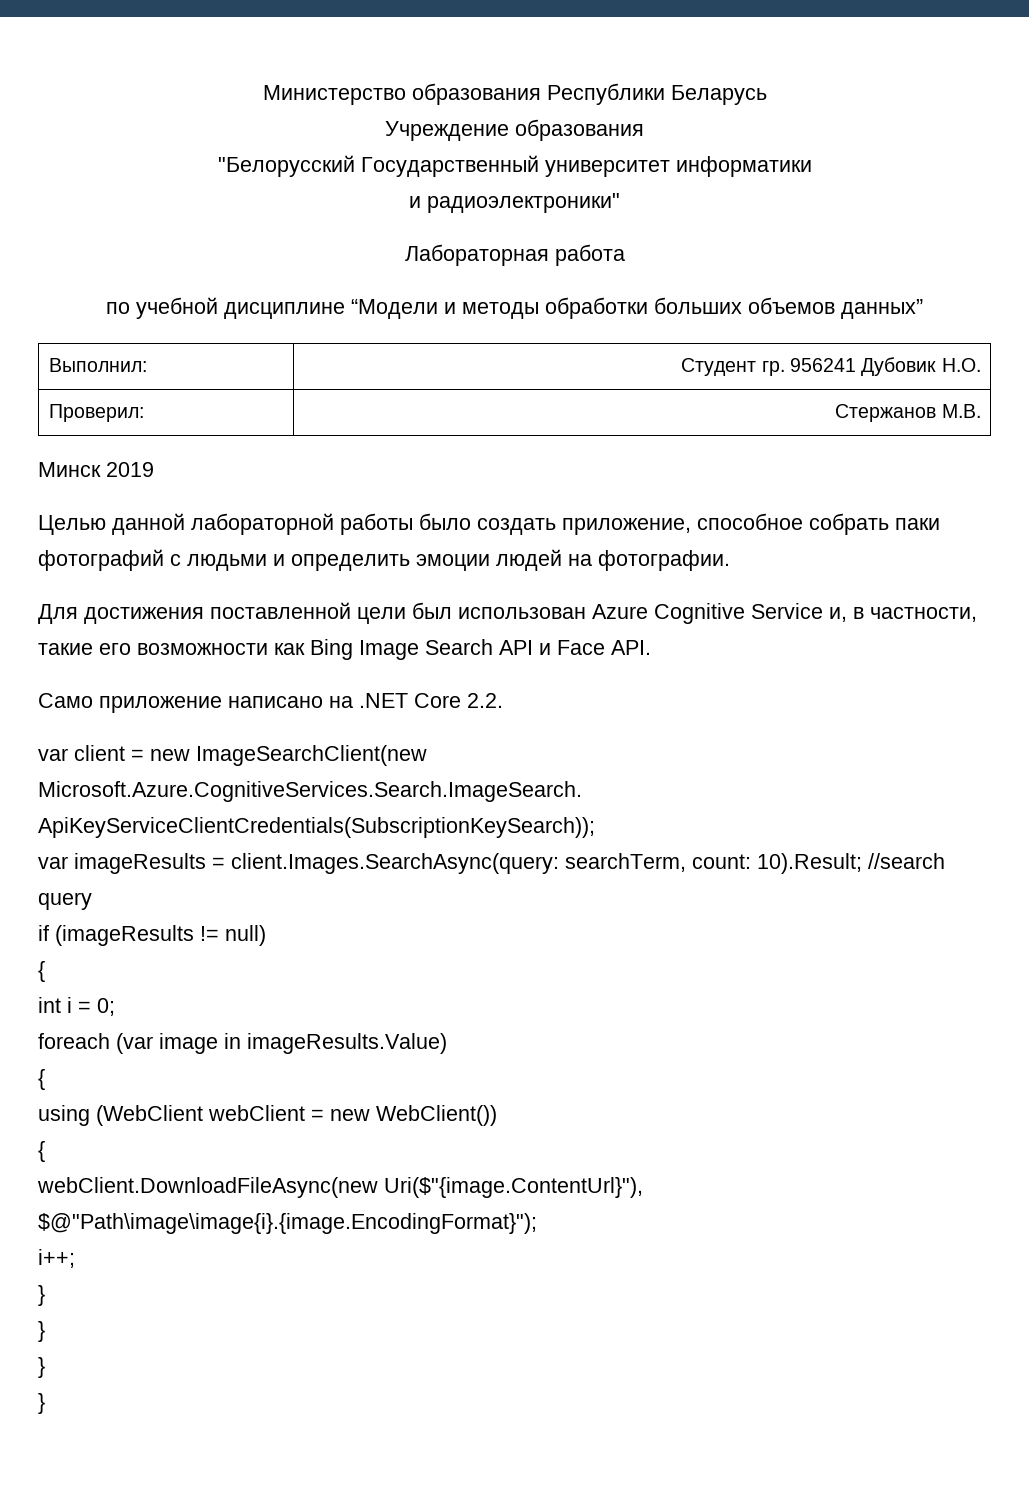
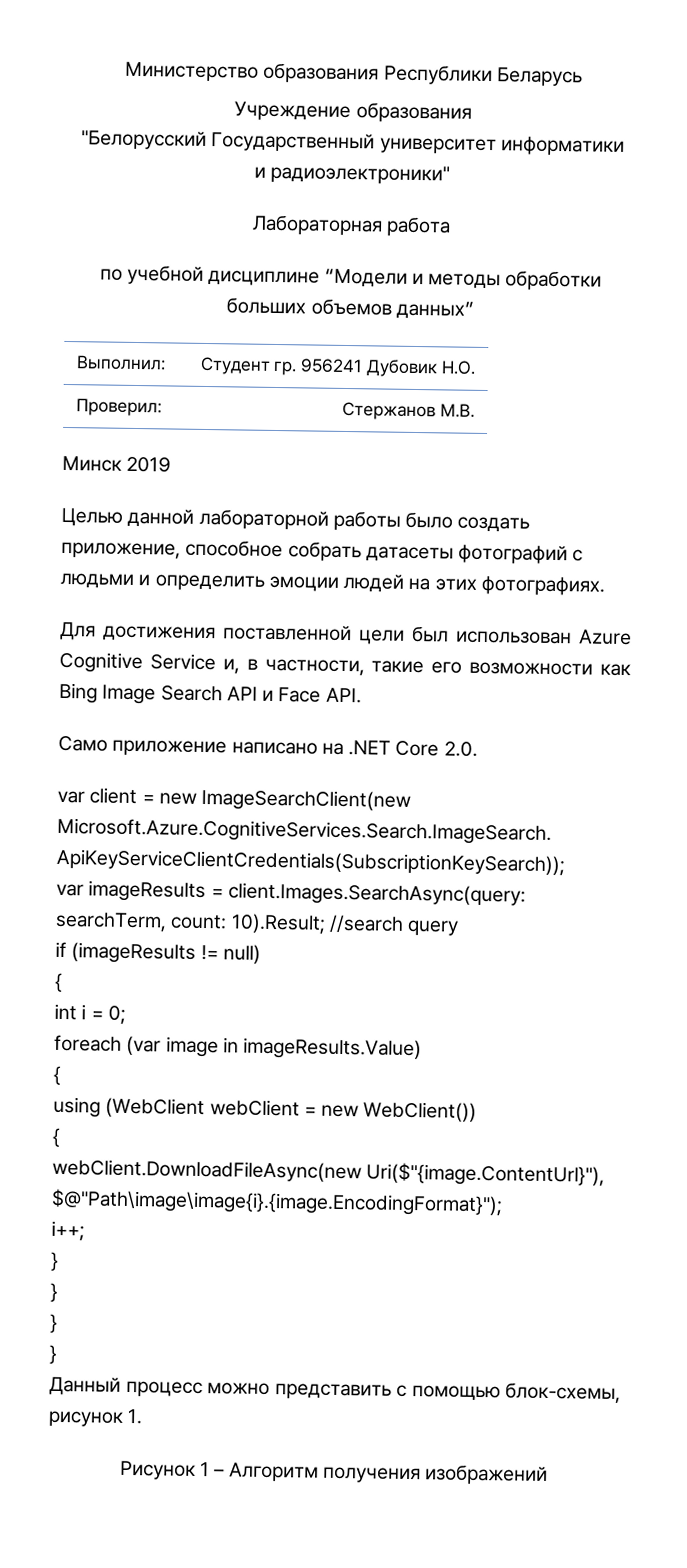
- Целью данной лабораторной работы было создать приложение, способное собрать паки фотографий с людьми и определить эмоции людей на фотографии.
+ Целью данной лабораторной работы было создать приложение, способное собрать датасеты фотографий с людьми и определить эмоции людей на этих фотографиях.
- Само приложение написано на .NET Core 2.2.
+ Само приложение написано на .NET Core 2.0.
+ Данный процесс можно представить с помощью блок-схемы, рисунок 1.
+ Рисунок 1 – Алгоритм получения изображений

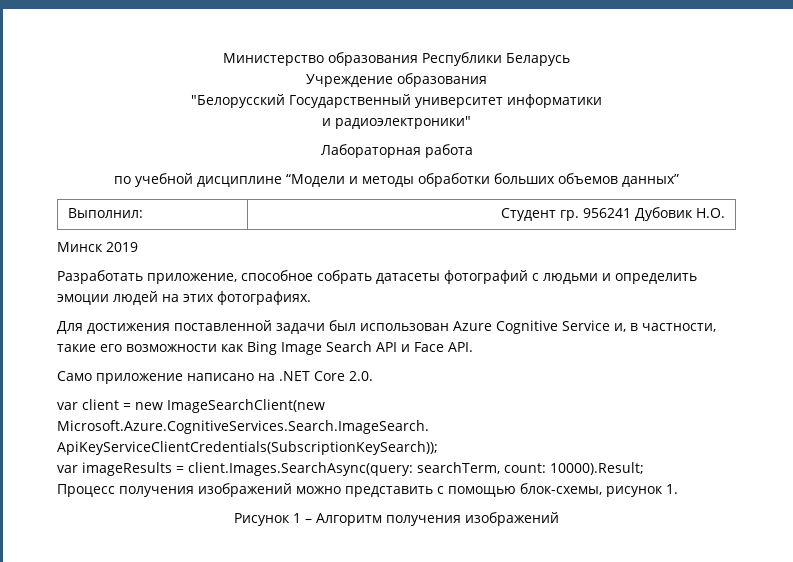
- Проверил: | Стержанов М.В.
- Целью данной лабораторной работы было создать приложение, способное собрать датасеты фотографий с людьми и определить эмоции людей на этих фотографиях.
+ Разработать приложение, способное собрать датасеты фотографий с людьми и определить эмоции людей на этих фотографиях.
- Для достижения поставленной цели был использован Azure Cognitive Service и, в частности, такие его возможности как Bing Image Search API и Face API.
+ Для достижения поставленной задачи был использован Azure Cognitive Service и, в частности, такие его возможности как Bing Image Search API и Face API.
- var imageResults = client.Images.SearchAsync(query: searchTerm, count: 10).Result; //search query
- if (imageResults != null)
- {
- int i = 0;
- foreach (var image in imageResults.Value)
- {
- using (WebClient webClient = new WebClient())
- {
- webClient.DownloadFileAsync(new Uri($"{image.ContentUrl}"), $@"Path\image\image{i}.{image.EncodingFormat}");
- i++;
- }
- }
- }
- }
- Данный процесс можно представить с помощью блок-схемы, рисунок 1.
+ var imageResults = client.Images.SearchAsync(query: searchTerm, count: 10000).Result;
+ Процесс получения изображений можно представить с помощью блок-схемы, рисунок 1.

